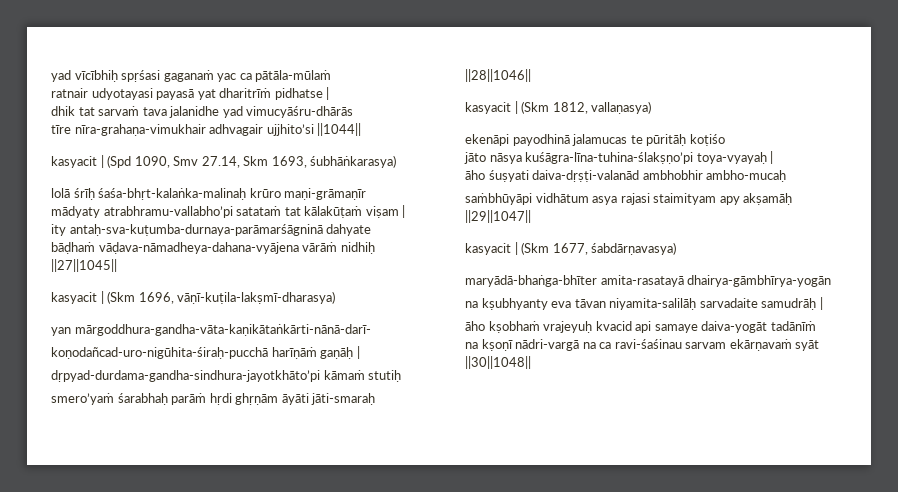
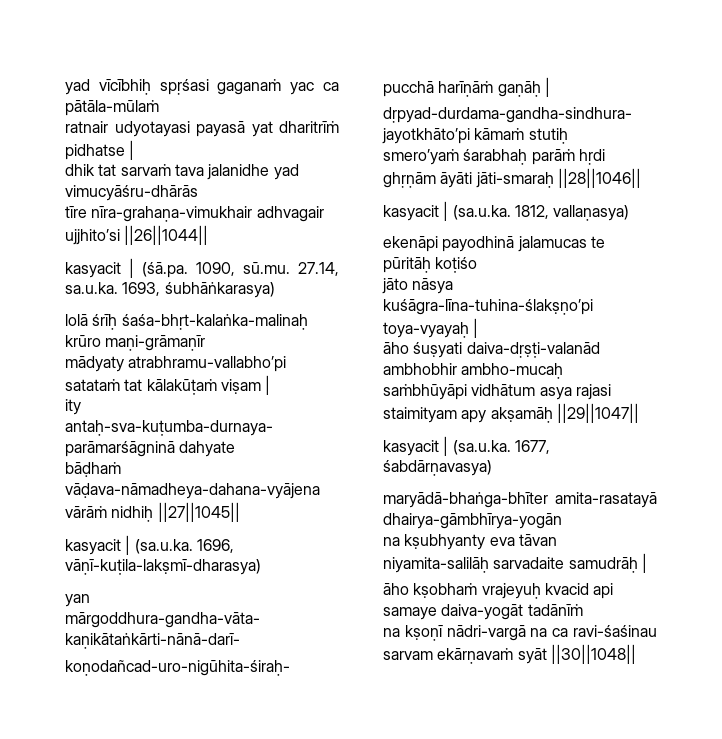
- tīre nīra-grahaṇa-vimukhair adhvagair ujjhito’si ||1044||
- kasyacit | (Spd 1090, Smv 27.14, Skm 1693, śubhāṅkarasya)
+ tīre nīra-grahaṇa-vimukhair adhvagair ujjhito’si ||26||1044||
+ kasyacit | (śā.pa. 1090, sū.mu. 27.14, sa.u.ka. 1693, śubhāṅkarasya)
- kasyacit | (Skm 1696, vāṇī-kuṭila-lakṣmī-dharasya)
+ kasyacit | (sa.u.ka. 1696, vāṇī-kuṭila-lakṣmī-dharasya)
- kasyacit | (Skm 1812, vallaṇasya)
+ kasyacit | (sa.u.ka. 1812, vallaṇasya)
- kasyacit | (Skm 1677, śabdārṇavasya)
+ kasyacit | (sa.u.ka. 1677, śabdārṇavasya)

